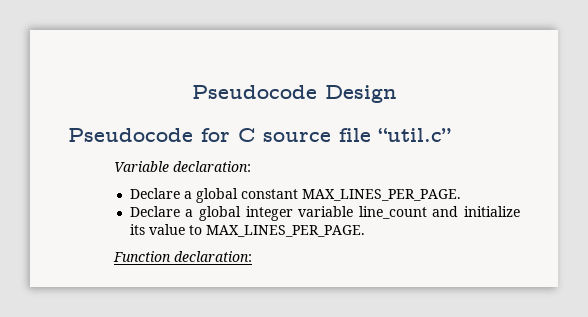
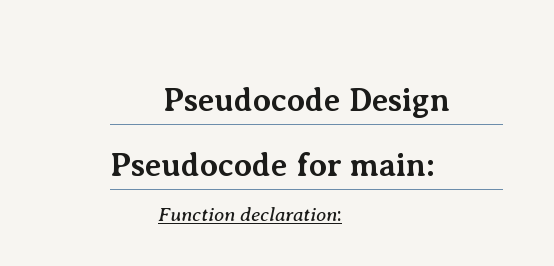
- Pseudocode for C source file “util.c”
- Variable declaration:
- Declare a global constant MAX_LINES_PER_PAGE.
- Declare a global integer variable line_count and initialize its value to MAX_LINES_PER_PAGE.
+ Pseudocode for main:

